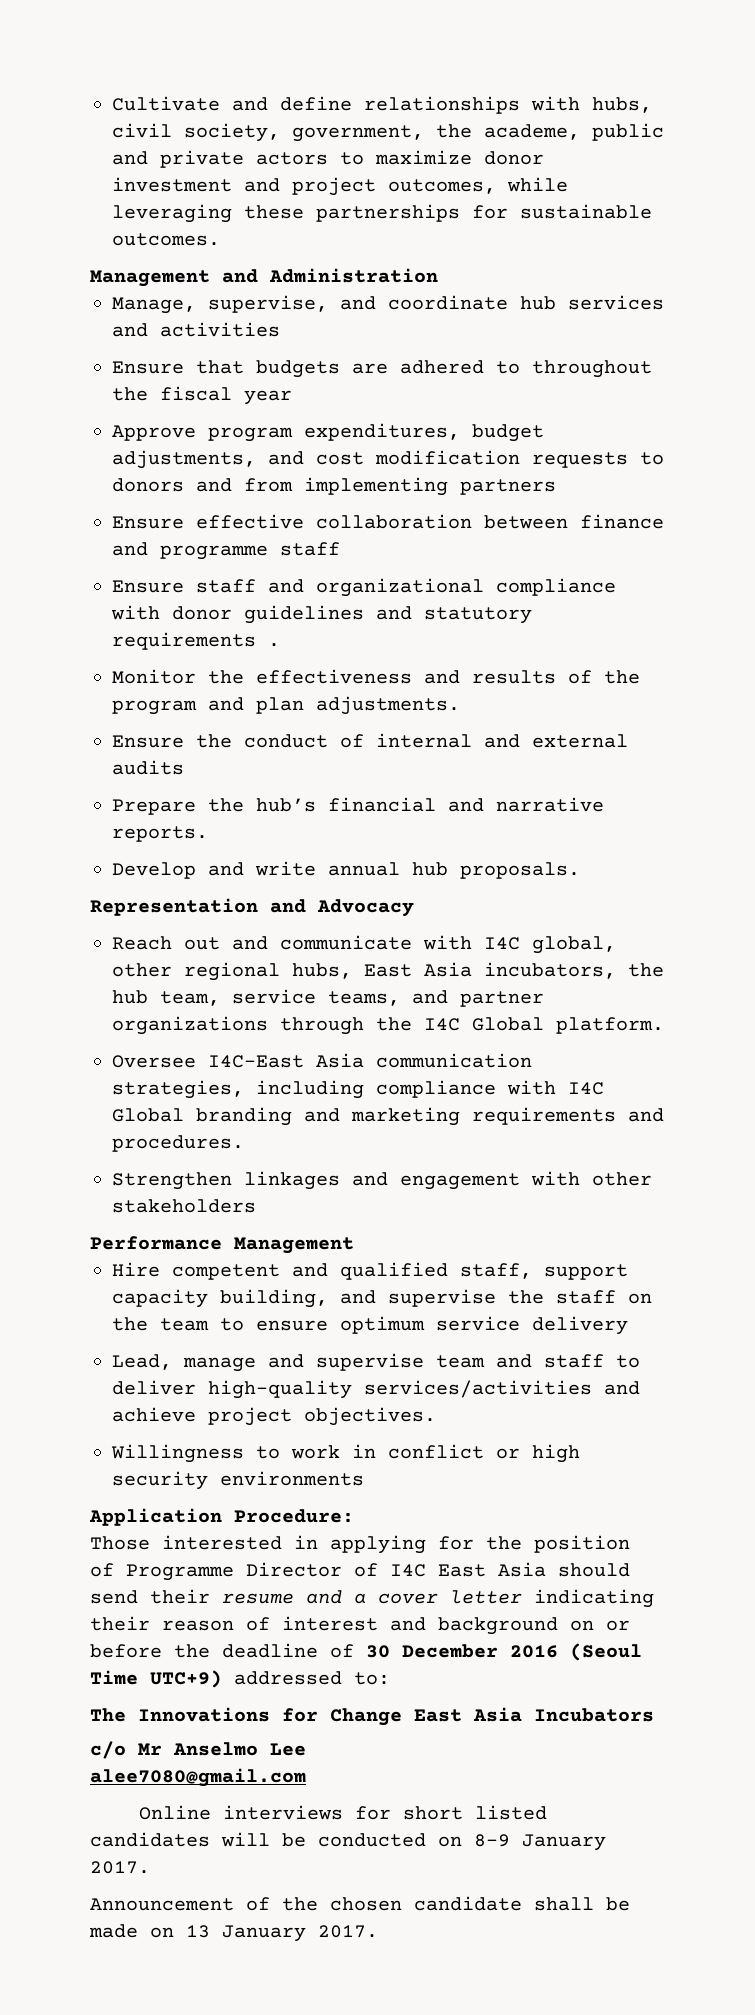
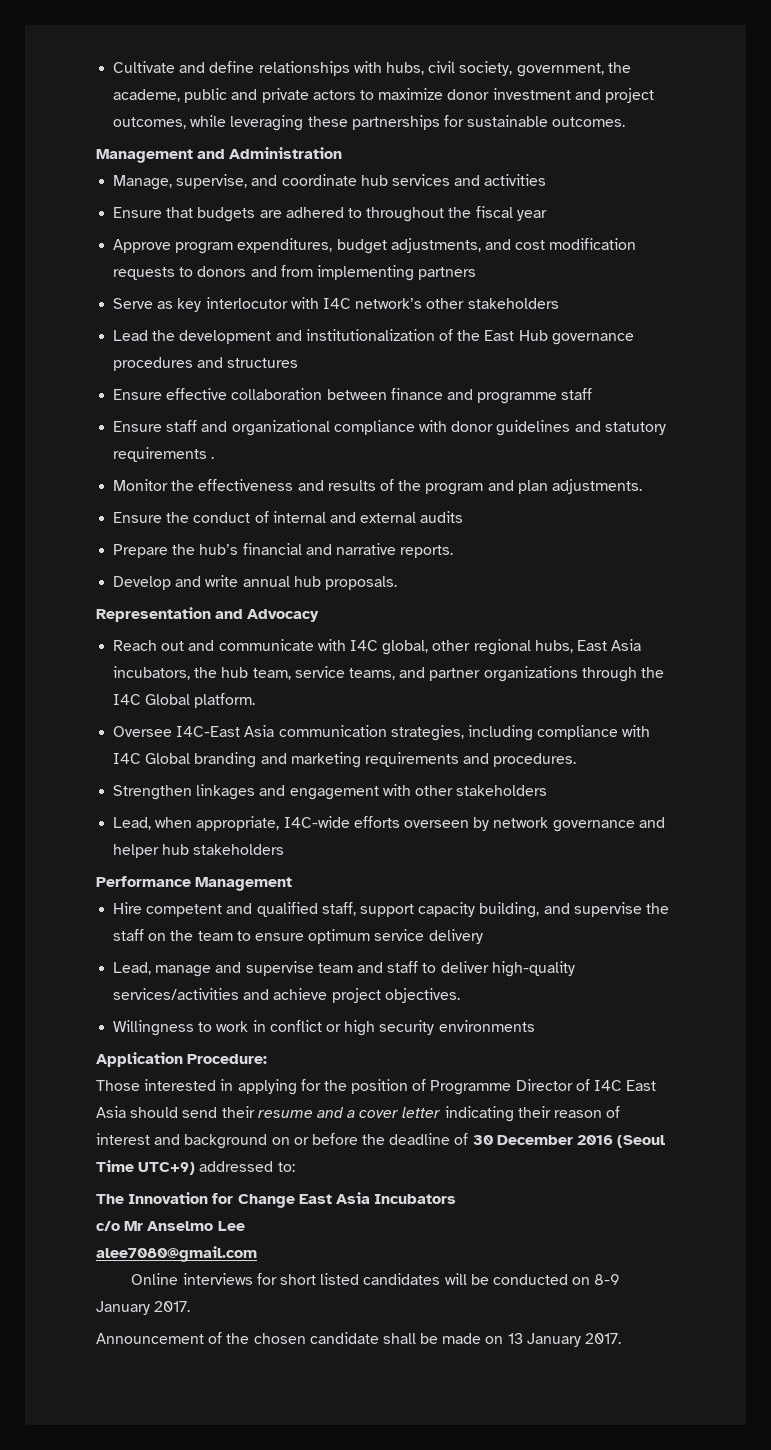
+ Serve as key interlocutor with I4C network’s other stakeholders
+ Lead the development and institutionalization of the East Hub governance procedures and structures
+ Lead, when appropriate, I4C-wide efforts overseen by network governance and helper hub stakeholders
- The Innovations for Change East Asia Incubators
+ The Innovation for Change East Asia Incubators

